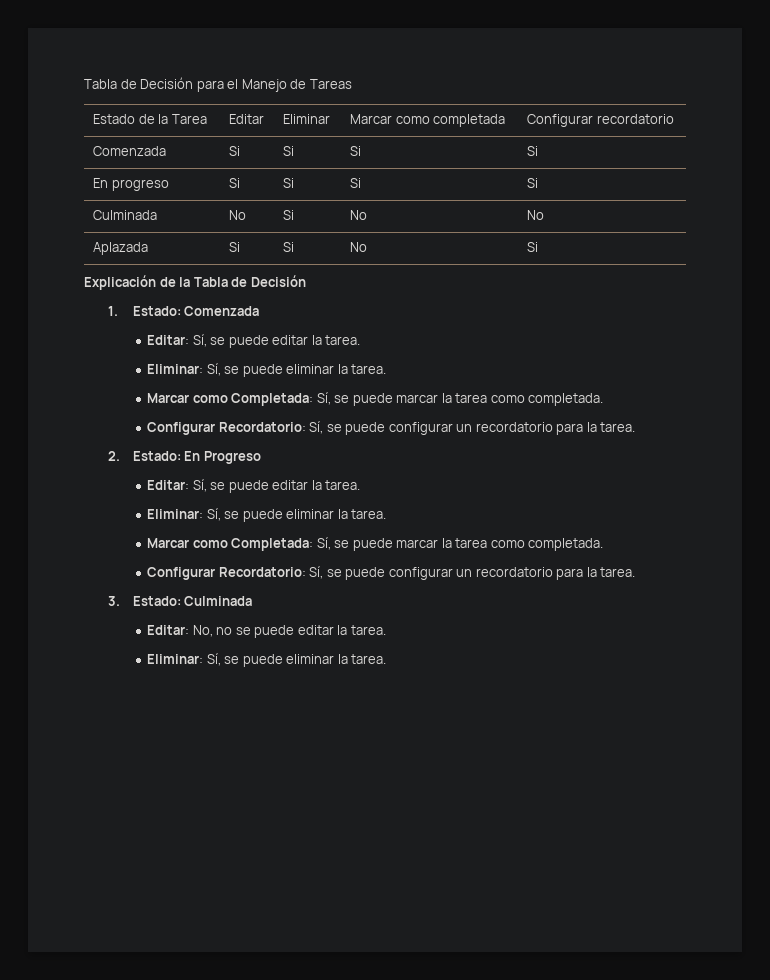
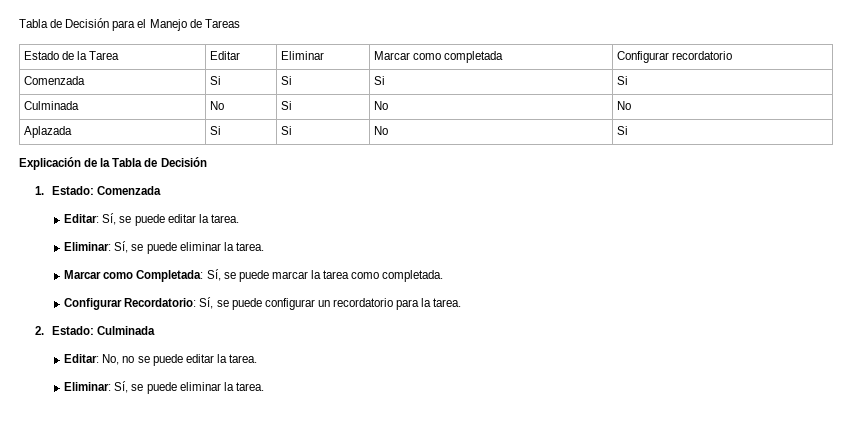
- En progreso | Si | Si | Si | Si
- 2. Estado: En Progreso
- Editar: Sí, se puede editar la tarea.
- Eliminar: Sí, se puede eliminar la tarea.
- Marcar como Completada: Sí, se puede marcar la tarea como completada.
- Configurar Recordatorio: Sí, se puede configurar un recordatorio para la tarea.
- 3. Estado: Culminada
+ 2. Estado: Culminada

